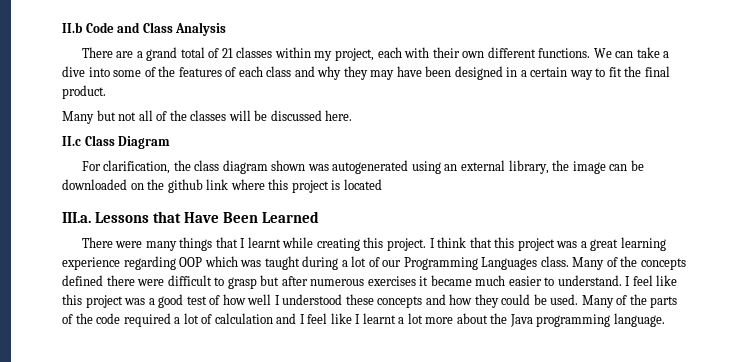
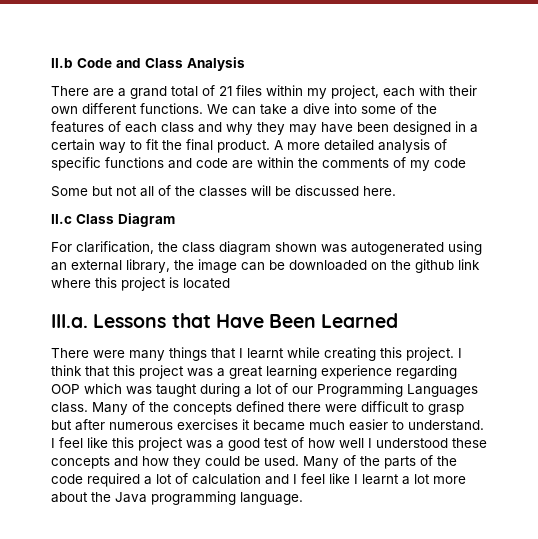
- There are a grand total of 21 classes within my project, each with their own different functions.
+ There are a grand total of 21 files within my project, each with their own different functions.
- We can take a dive into some of the features of each class and why they may have been designed in a certain way to fit the final product.
- Many but not all of the classes will be discussed here.
+ We can take a dive into some of the features of each class and why they may have been designed in a certain way to fit the final product. A more detailed analysis of specific functions and code are within the comments of my code
+ Some but not all of the classes will be discussed here.

